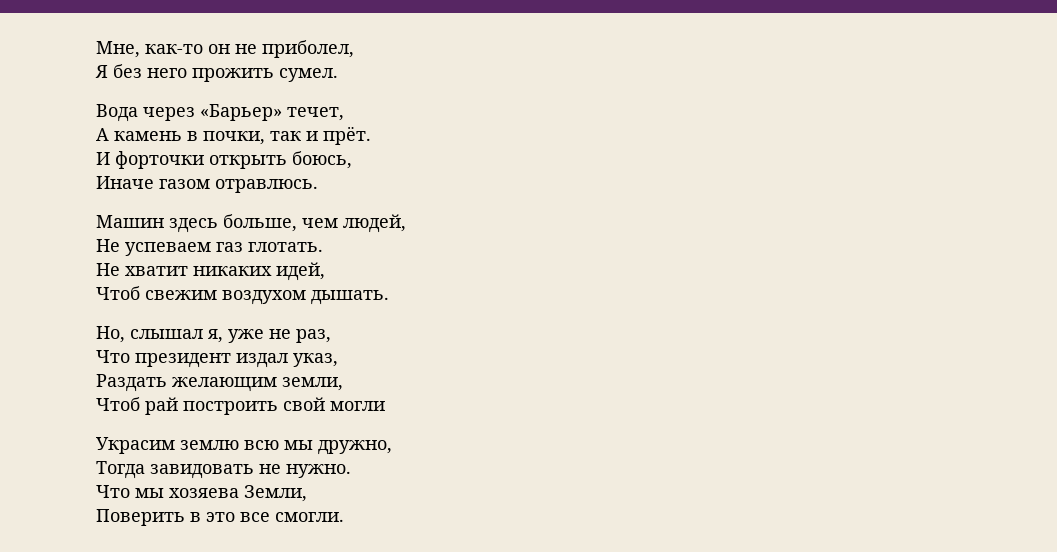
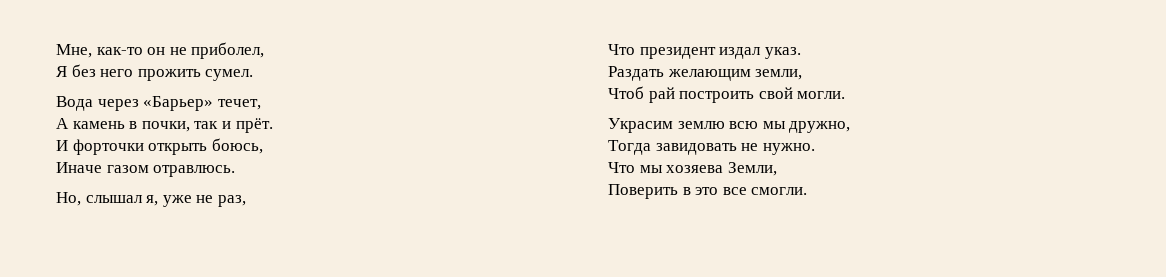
- Машин здесь больше, чем людей,
- Не успеваем газ глотать.
- Не хватит никаких идей,
- Чтоб свежим воздухом дышать.
- Что президент издал указ,
+ Что президент издал указ.
- Чтоб рай построить свой могли
+ Чтоб рай построить свой могли.

